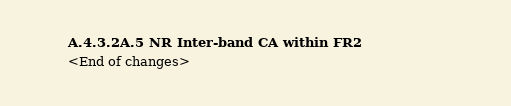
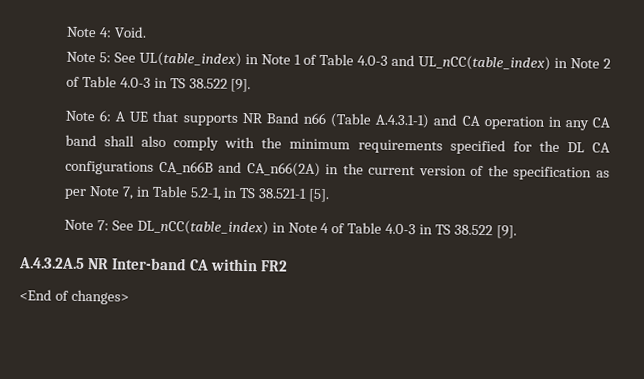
+ Note 4: Void.
+ Note 5: See UL(table_index) in Note 1 of Table 4.0-3 and UL_nCC(table_index) in Note 2 of Table 4.0-3 in TS 38.522 [9].
+ Note 6: A UE that supports NR Band n66 (Table A.4.3.1-1) and CA operation in any CA band shall also comply with the minimum requirements specified for the DL CA configurations CA_n66B and CA_n66(2A) in the current version of the specification as per Note 7, in Table 5.2-1, in TS 38.521-1 [5].
+ Note 7: See DL_nCC(table_index) in Note 4 of Table 4.0-3 in TS 38.522 [9].

